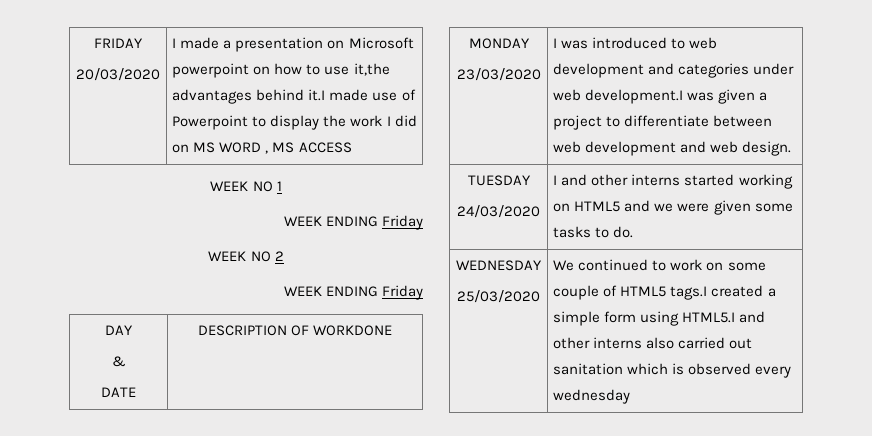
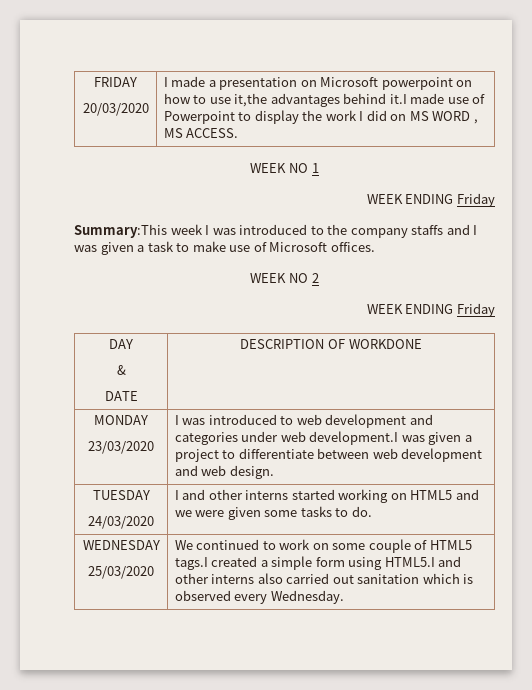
  FRIDAY
- 20/03/2020 | I made a presentation on Microsoft powerpoint on how to use it,the advantages behind it.I made use of Powerpoint to display the work I did on MS WORD , MS ACCESS
+ 20/03/2020 | I made a presentation on Microsoft powerpoint on how to use it,the advantages behind it.I made use of Powerpoint to display the work I did on MS WORD , MS ACCESS.
+ Summary:This week I was introduced to the company staffs and I was given a task to make use of Microsoft offices.
  WEDNESDAY
- 25/03/2020 | We continued to work on some couple of HTML5 tags.I created a simple form using HTML5.I and other interns also carried out sanitation which is observed every wednesday
+ 25/03/2020 | We continued to work on some couple of HTML5 tags.I created a simple form using HTML5.I and other interns also carried out sanitation which is observed every Wednesday.

